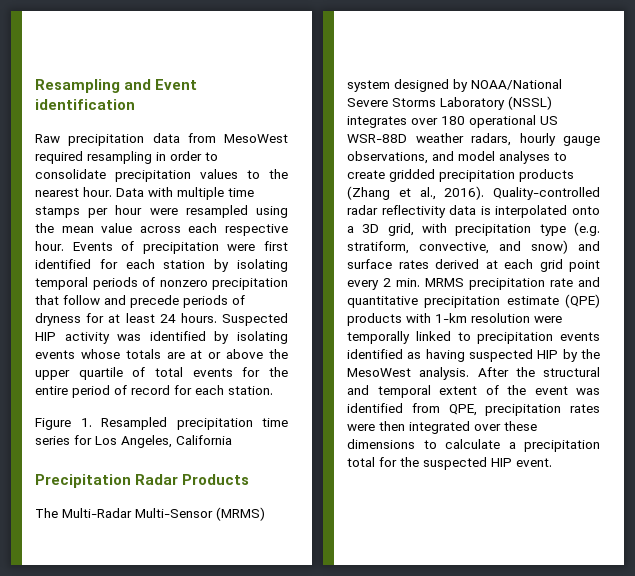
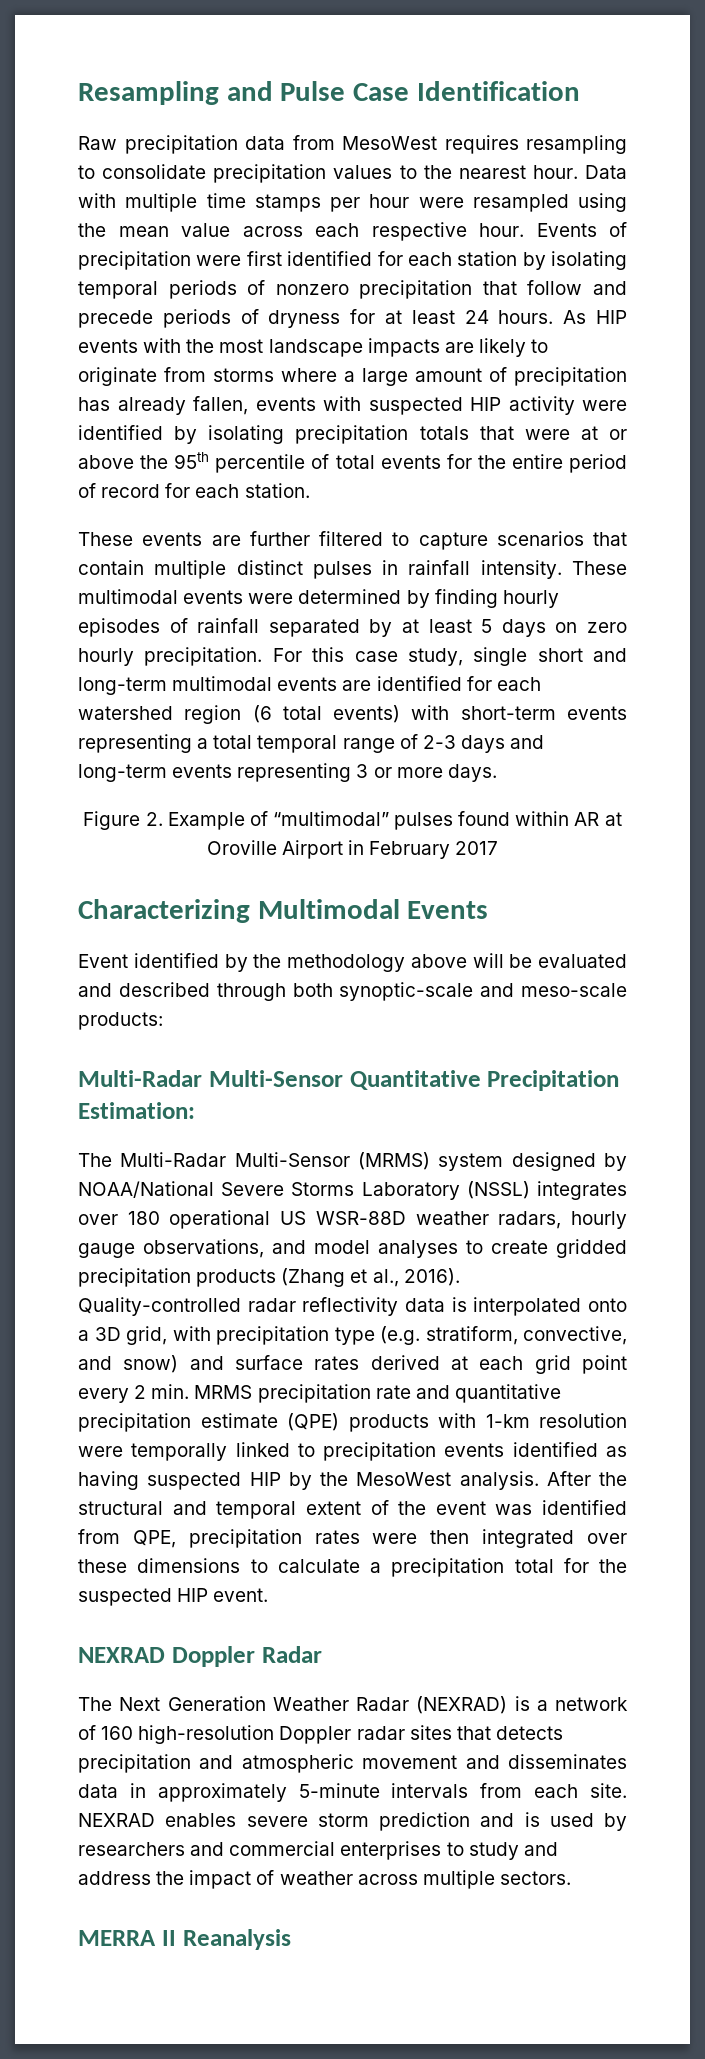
- Resampling and Event identification
+ Resampling and Pulse Case Identification
- Raw precipitation data from MesoWest required resampling in order to consolidate precipitation values to the nearest hour.
+ Raw precipitation data from MesoWest requires resampling to consolidate precipitation values to the nearest hour.
- Suspected HIP activity was identified by isolating events whose totals are at or above the upper quartile of total events for the entire period of record for each station.
+ As HIP events with the most landscape impacts are likely to originate from storms where a large amount of precipitation has already fallen, events with suspected HIP activity were identified by isolating precipitation totals that were at or above the 95th percentile of total events for the entire period of record for each station.
- Figure 1. Resampled precipitation time series for Los Angeles, California
- Precipitation Radar Products
+ These events are further filtered to capture scenarios that contain multiple distinct pulses in rainfall intensity. These multimodal events were determined by finding hourly episodes of rainfall separated by at least 5 days on zero hourly precipitation. For this case study, single short and long-term multimodal events are identified for each watershed region (6 total events) with short-term events representing a total temporal range of 2-3 days and long-term events representing 3 or more days.
+ Figure 2. Example of “multimodal” pulses found within AR at Oroville Airport in February 2017
+ Characterizing Multimodal Events
+ Event identified by the methodology above will be evaluated and described through both synoptic-scale and meso-scale products:
+ Multi-Radar Multi-Sensor Quantitative Precipitation Estimation:
+ NEXRAD Doppler Radar
+ The Next Generation Weather Radar (NEXRAD) is a network of 160 high-resolution Doppler radar sites that detects precipitation and atmospheric movement and disseminates data in approximately 5-minute intervals from each site. NEXRAD enables severe storm prediction and is used by researchers and commercial enterprises to study and address the impact of weather across multiple sectors.
+ MERRA II Reanalysis

